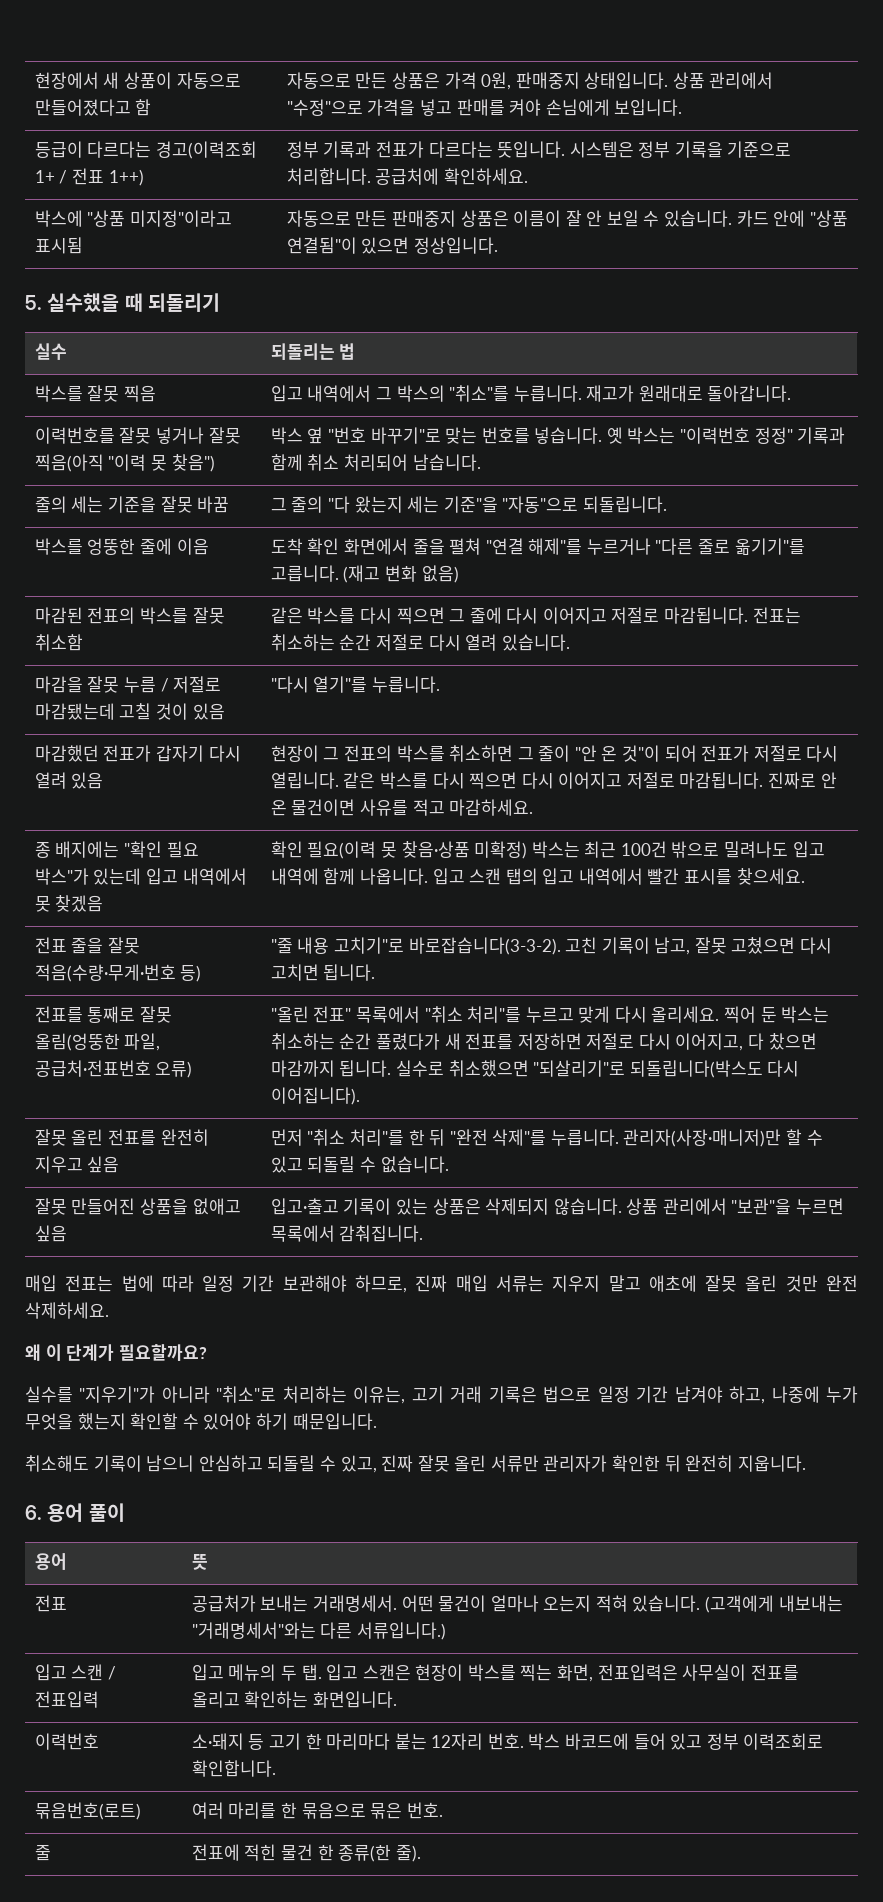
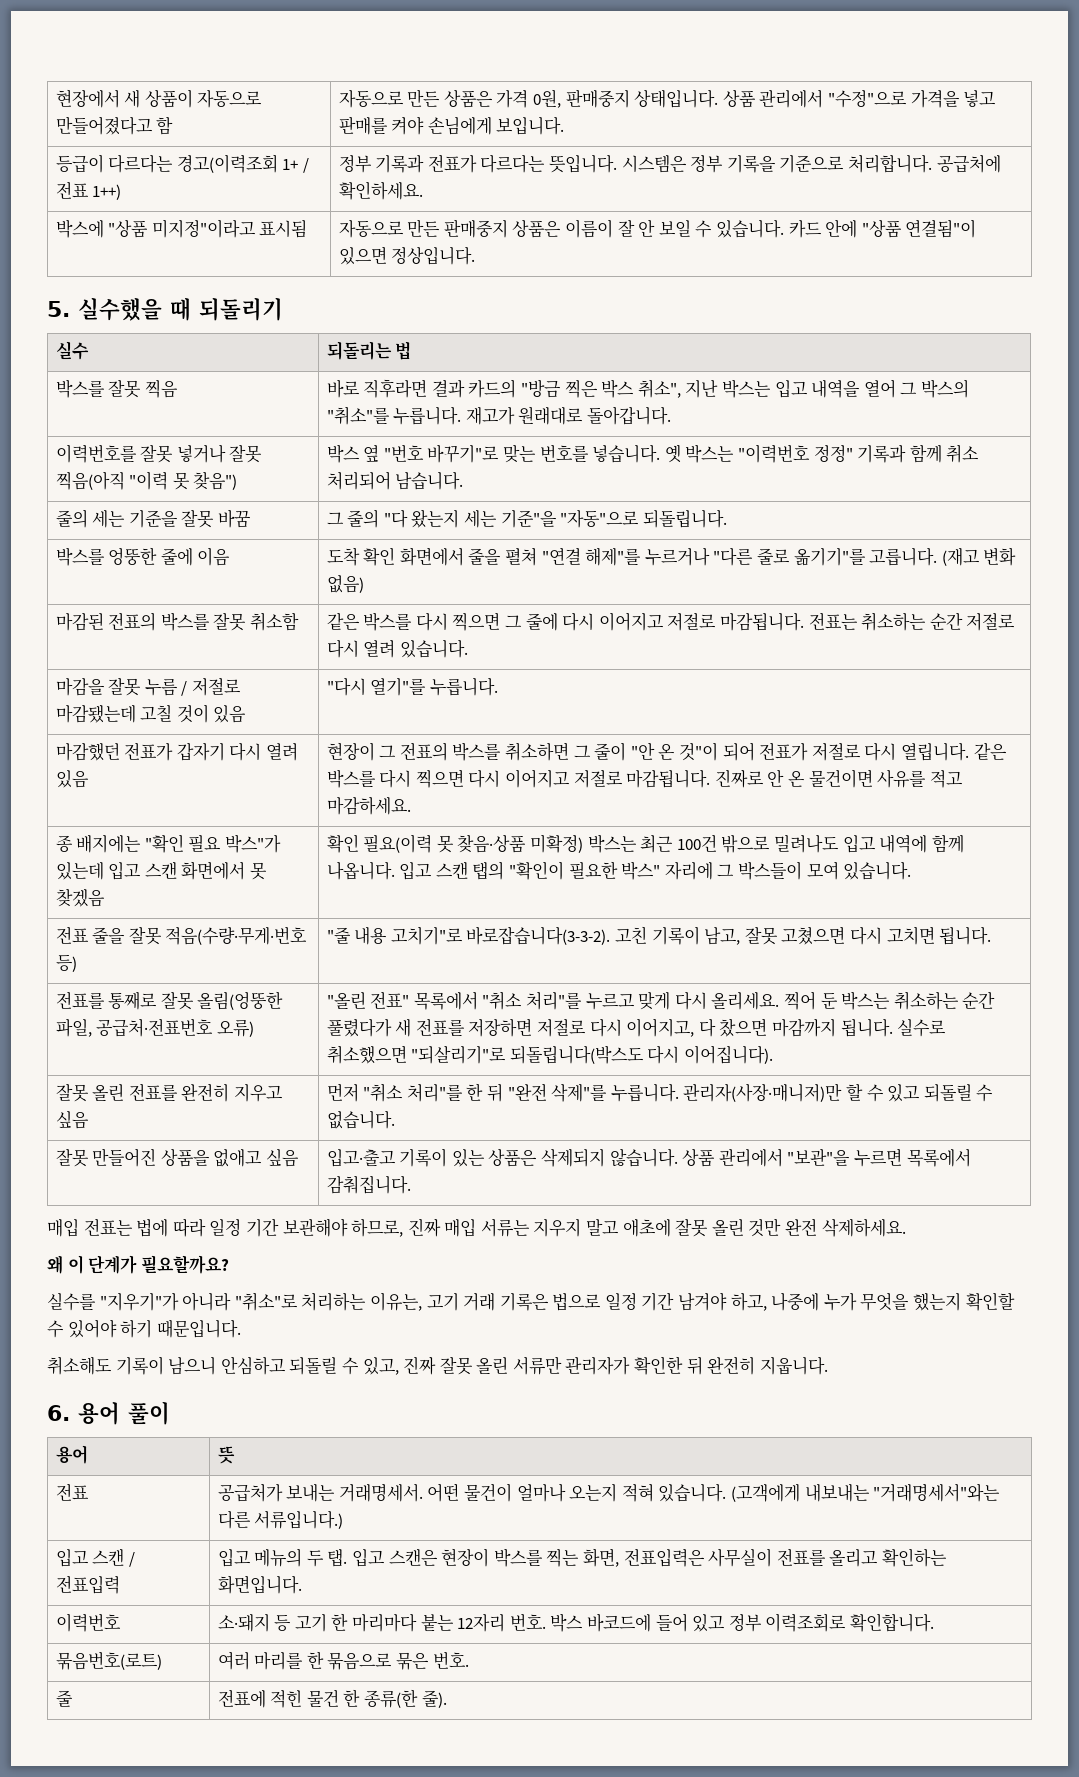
- 박스를 잘못 찍음 | 입고 내역에서 그 박스의 "취소"를 누릅니다. 재고가 원래대로 돌아갑니다.
+ 박스를 잘못 찍음 | 바로 직후라면 결과 카드의 "방금 찍은 박스 취소", 지난 박스는 입고 내역을 열어 그 박스의 "취소"를 누릅니다. 재고가 원래대로 돌아갑니다.
- 종 배지에는 "확인 필요 박스"가 있는데 입고 내역에서 못 찾겠음 | 확인 필요(이력 못 찾음·상품 미확정) 박스는 최근 100건 밖으로 밀려나도 입고 내역에 함께 나옵니다. 입고 스캔 탭의 입고 내역에서 빨간 표시를 찾으세요.
+ 종 배지에는 "확인 필요 박스"가 있는데 입고 스캔 화면에서 못 찾겠음 | 확인 필요(이력 못 찾음·상품 미확정) 박스는 최근 100건 밖으로 밀려나도 입고 내역에 함께 나옵니다. 입고 스캔 탭의 "확인이 필요한 박스" 자리에 그 박스들이 모여 있습니다.

